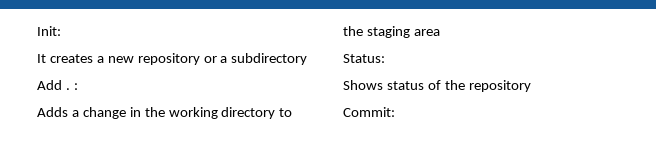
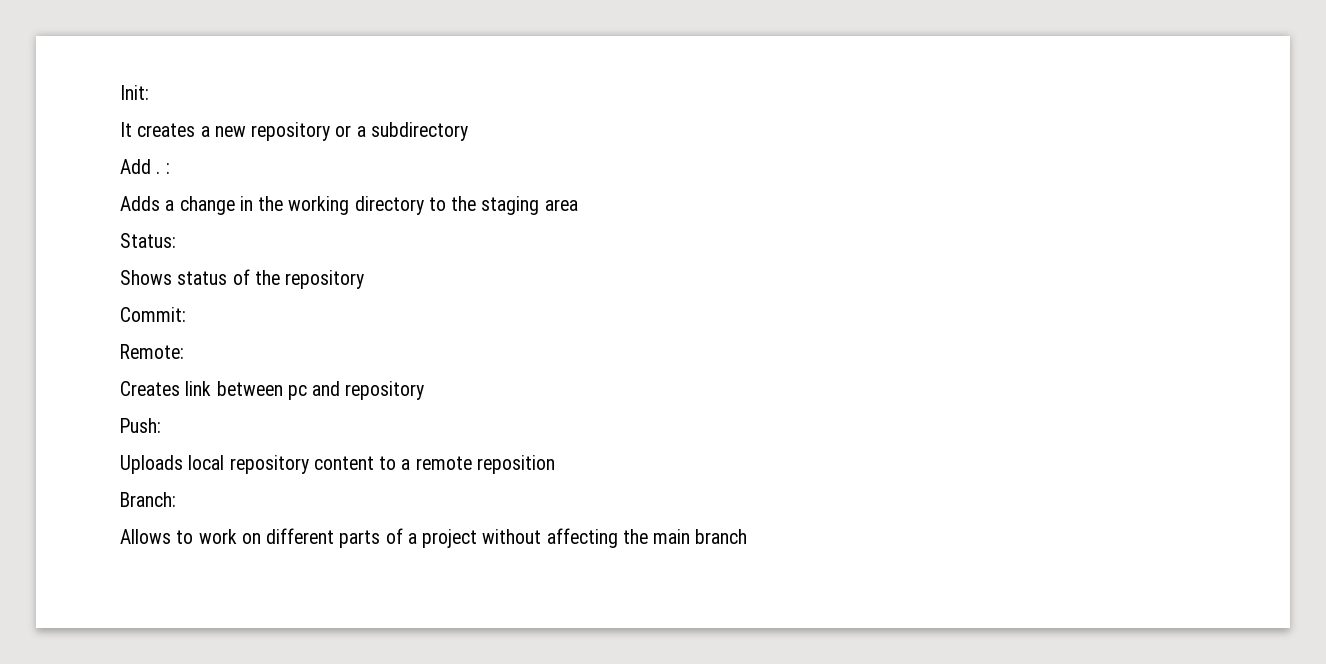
+ Remote:
+ Creates link between pc and repository
+ Push:
+ Uploads local repository content to a remote reposition
+ Branch:
+ Allows to work on different parts of a project without affecting the main branch

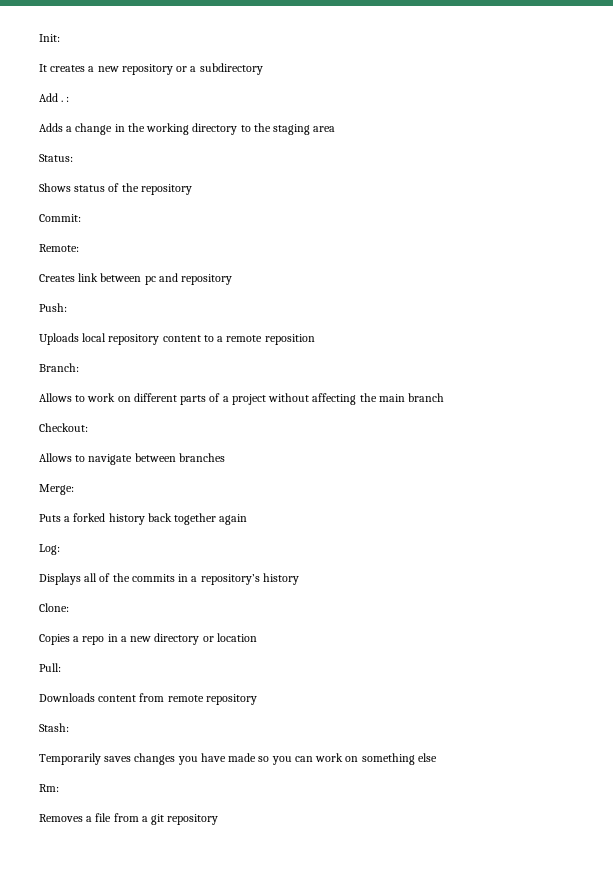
+ Checkout:
+ Allows to navigate between branches
+ Merge:
+ Puts a forked history back together again
+ Log:
+ Displays all of the commits in a repository’s history
+ Clone:
+ Copies a repo in a new directory or location
+ Pull:
+ Downloads content from remote repository
+ Stash:
+ Temporarily saves changes you have made so you can work on something else
+ Rm:
+ Removes a file from a git repository

